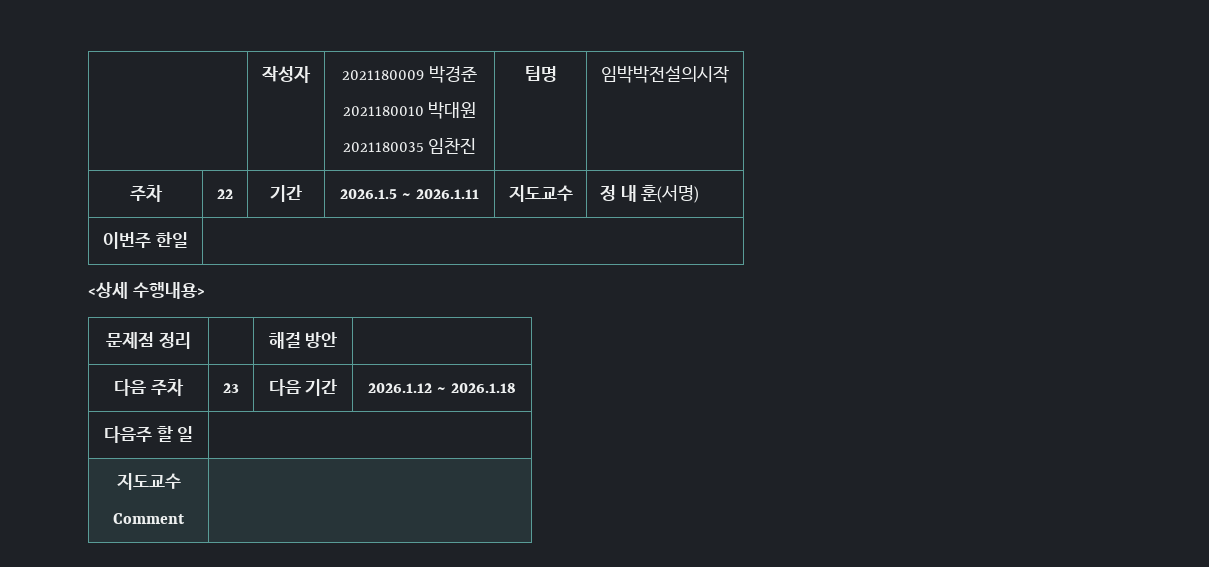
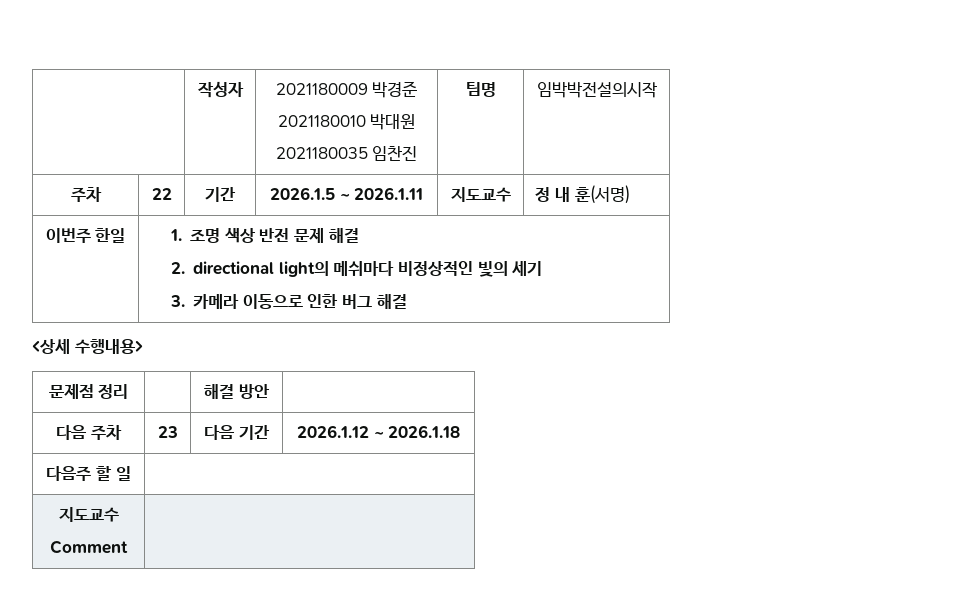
- 이번주 한일 |
+ 이번주 한일 | 1. 조명 색상 반전 문제 해결
+ 2. directional light의 메쉬마다 비정상적인 빛의 세기
+ 3. 카메라 이동으로 인한 버그 해결

